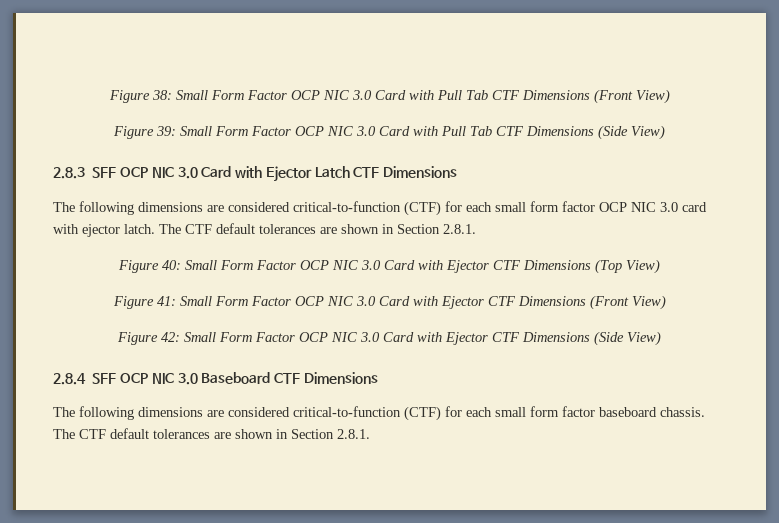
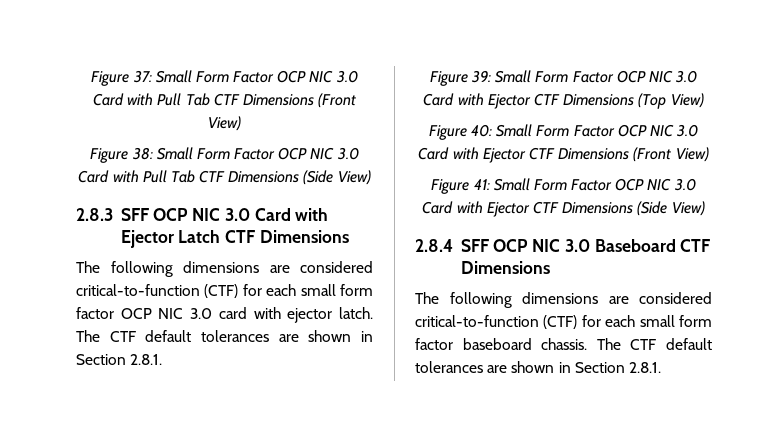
- Figure 38: Small Form Factor OCP NIC 3.0 Card with Pull Tab CTF Dimensions (Front View)
+ Figure 37: Small Form Factor OCP NIC 3.0 Card with Pull Tab CTF Dimensions (Front View)
- Figure 39: Small Form Factor OCP NIC 3.0 Card with Pull Tab CTF Dimensions (Side View)
+ Figure 38: Small Form Factor OCP NIC 3.0 Card with Pull Tab CTF Dimensions (Side View)
- Figure 40: Small Form Factor OCP NIC 3.0 Card with Ejector CTF Dimensions (Top View)
+ Figure 39: Small Form Factor OCP NIC 3.0 Card with Ejector CTF Dimensions (Top View)
- Figure 41: Small Form Factor OCP NIC 3.0 Card with Ejector CTF Dimensions (Front View)
+ Figure 40: Small Form Factor OCP NIC 3.0 Card with Ejector CTF Dimensions (Front View)
- Figure 42: Small Form Factor OCP NIC 3.0 Card with Ejector CTF Dimensions (Side View)
+ Figure 41: Small Form Factor OCP NIC 3.0 Card with Ejector CTF Dimensions (Side View)

